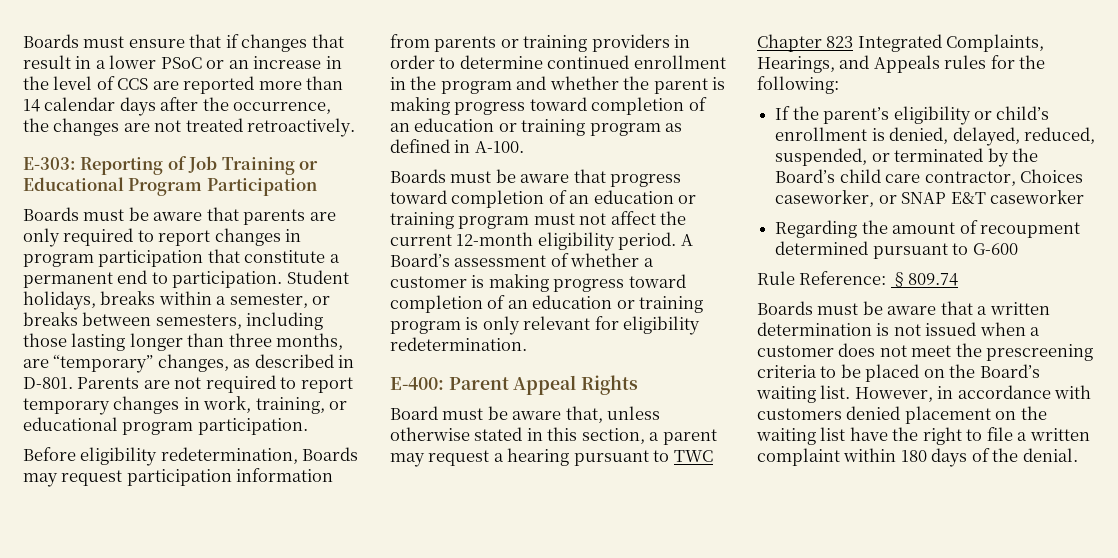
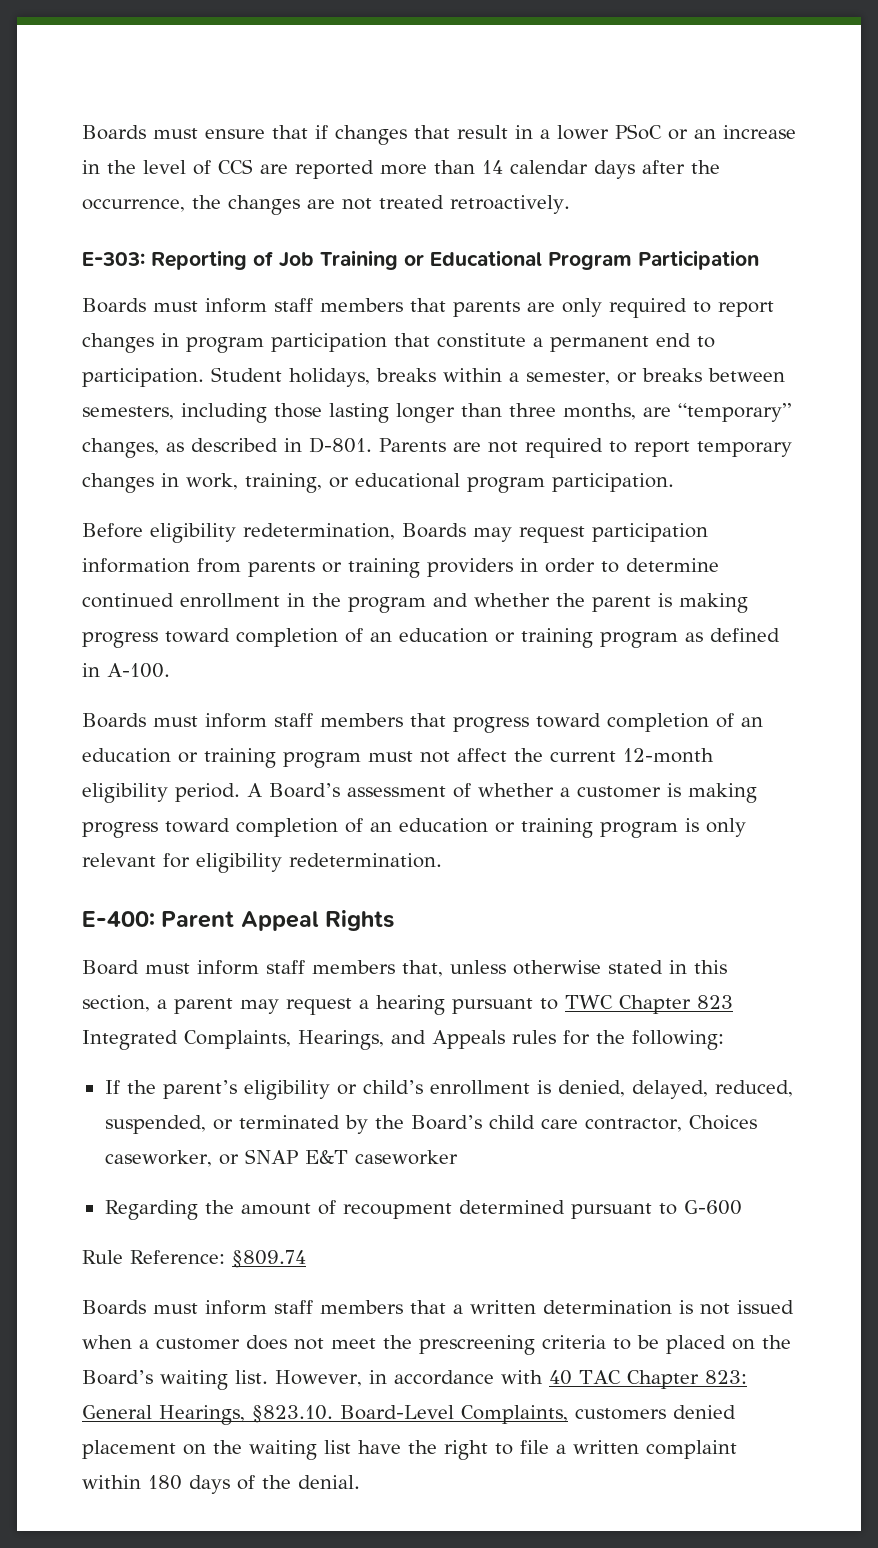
- Boards must be aware that parents are only required to report changes in program participation that constitute a permanent end to participation.
+ Boards must inform staff members that parents are only required to report changes in program participation that constitute a permanent end to participation.
- Boards must be aware that progress toward completion of an education or training program must not affect the current 12-month eligibility period.
+ Boards must inform staff members that progress toward completion of an education or training program must not affect the current 12-month eligibility period.
- Board must be aware that, unless otherwise stated in this section, a parent may request a hearing pursuant to TWC Chapter 823 Integrated Complaints, Hearings, and Appeals rules for the following:
+ Board must inform staff members that, unless otherwise stated in this section, a parent may request a hearing pursuant to TWC Chapter 823 Integrated Complaints, Hearings, and Appeals rules for the following:
- Boards must be aware that a written determination is not issued when a customer does not meet the prescreening criteria to be placed on the Board’s waiting list.
+ Boards must inform staff members that a written determination is not issued when a customer does not meet the prescreening criteria to be placed on the Board’s waiting list.
- However, in accordance with customers denied placement on the waiting list have the right to file a written complaint within 180 days of the denial.
+ However, in accordance with 40 TAC Chapter 823: General Hearings, §823.10. Board-Level Complaints, customers denied placement on the waiting list have the right to file a written complaint within 180 days of the denial.

